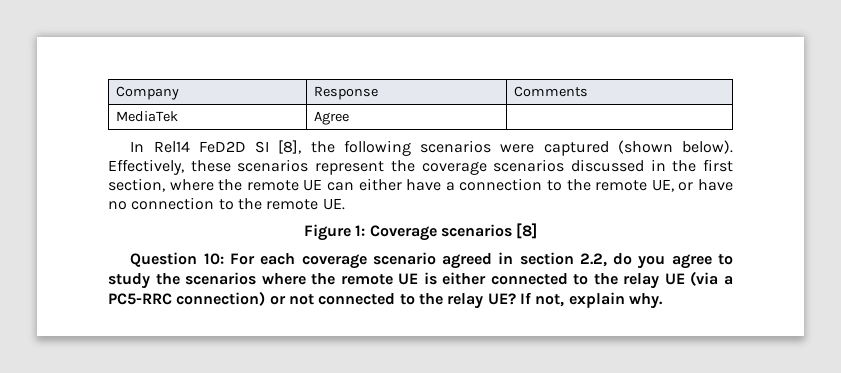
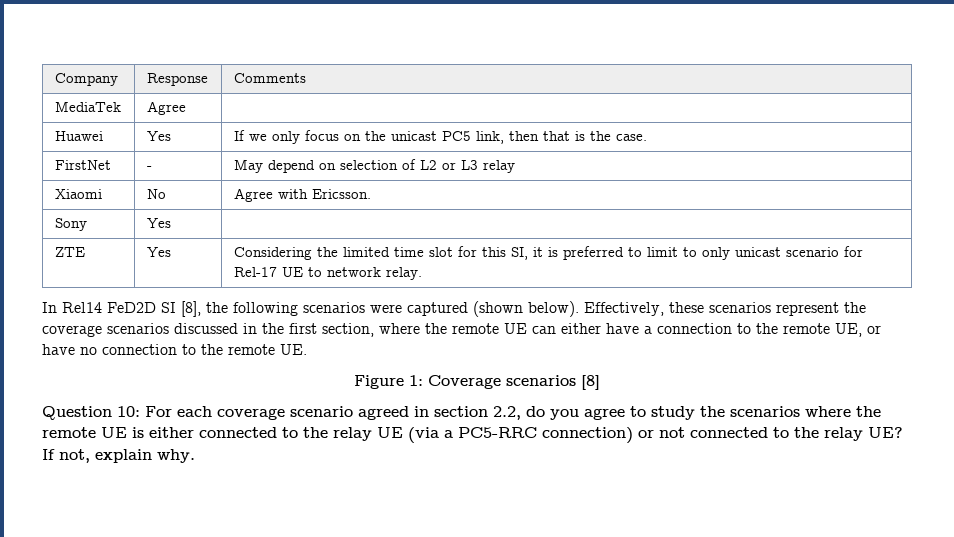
+ Huawei | Yes | If we only focus on the unicast PC5 link, then that is the case.
+ FirstNet | - | May depend on selection of L2 or L3 relay
+ Xiaomi | No | Agree with Ericsson.
+ Sony | Yes |
+ ZTE | Yes | Considering the limited time slot for this SI, it is preferred to limit to only unicast scenario for Rel-17 UE to network relay.

